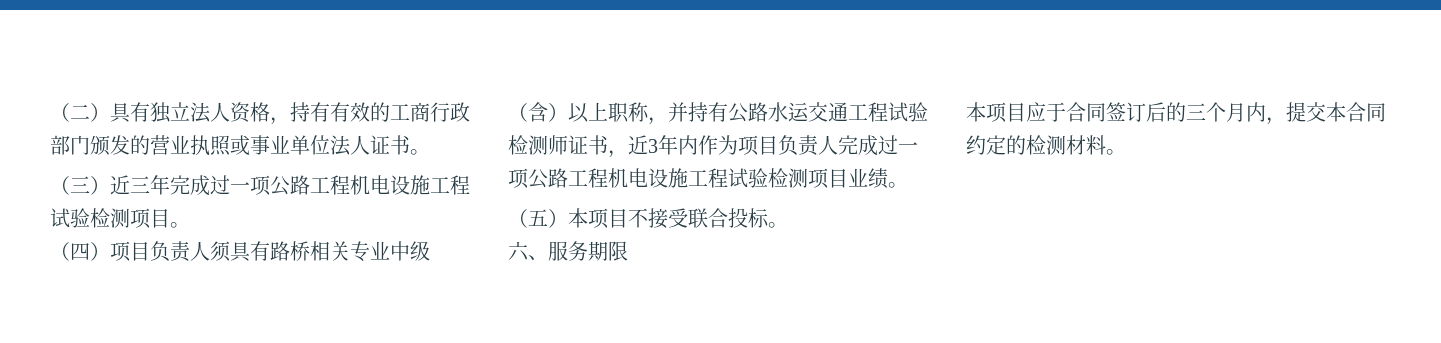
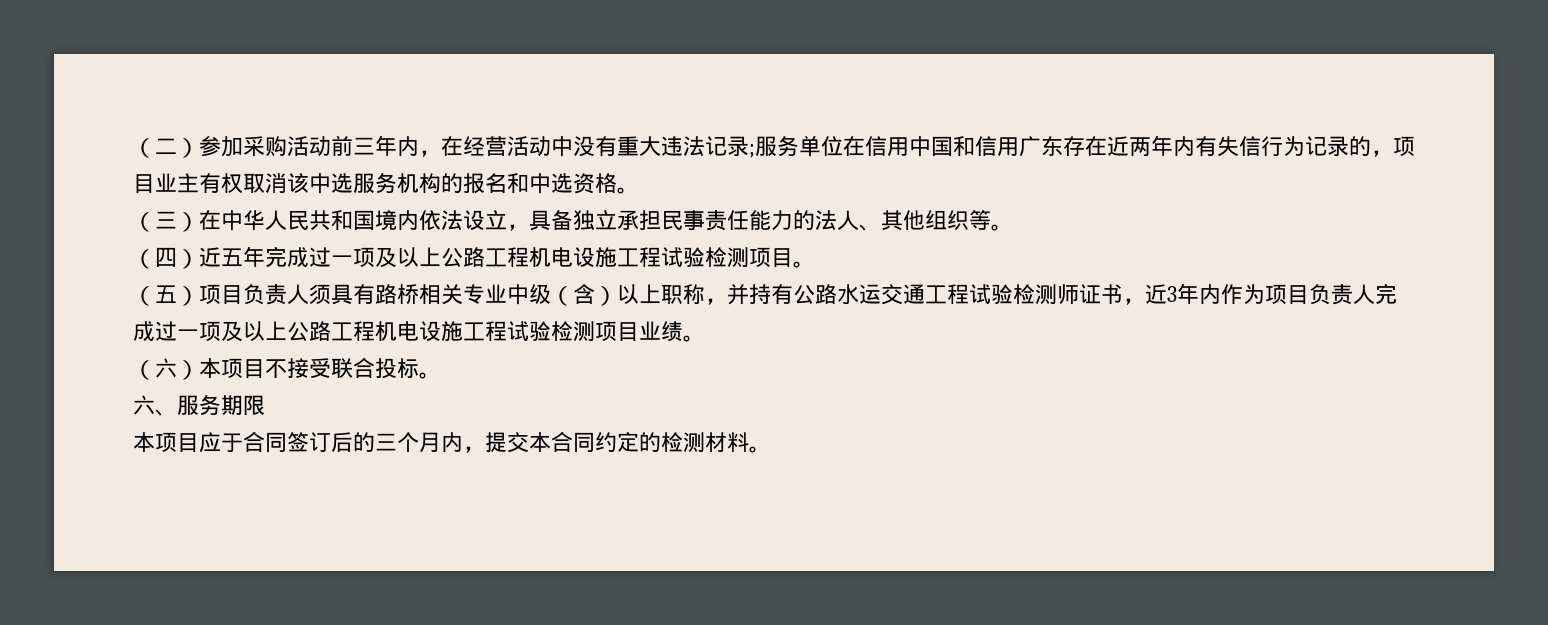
- （二）具有独立法人资格，持有有效的工商行政部门颁发的营业执照或事业单位法人证书。
- （三）近三年完成过一项公路工程机电设施工程试验检测项目。
+ （二）参加采购活动前三年内，在经营活动中没有重大违法记录;服务单位在信用中国和信用广东存在近两年内有失信行为记录的，项目业主有权取消该中选服务机构的报名和中选资格。
+ （三）在中华人民共和国境内依法设立，具备独立承担民事责任能力的法人、其他组织等。
+ （四）近五年完成过一项及以上公路工程机电设施工程试验检测项目。
- （四）项目负责人须具有路桥相关专业中级（含）以上职称，并持有公路水运交通工程试验检测师证书，近3年内作为项目负责人完成过一项公路工程机电设施工程试验检测项目业绩。
+ （五）项目负责人须具有路桥相关专业中级（含）以上职称，并持有公路水运交通工程试验检测师证书，近3年内作为项目负责人完成过一项及以上公路工程机电设施工程试验检测项目业绩。
- （五）本项目不接受联合投标。
+ （六）本项目不接受联合投标。

